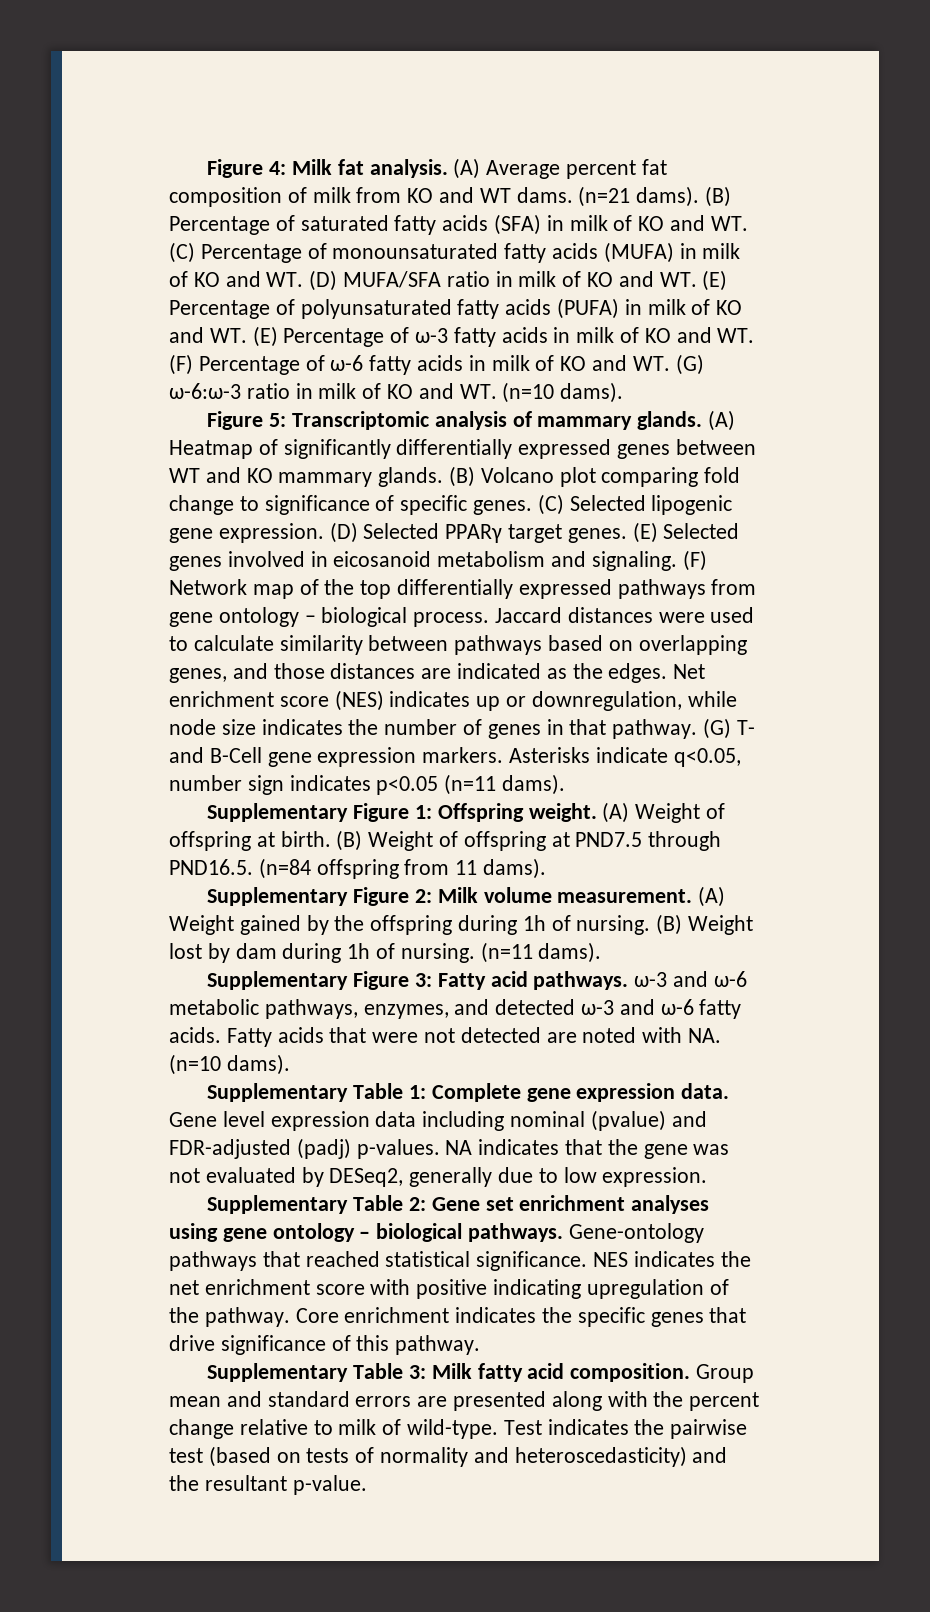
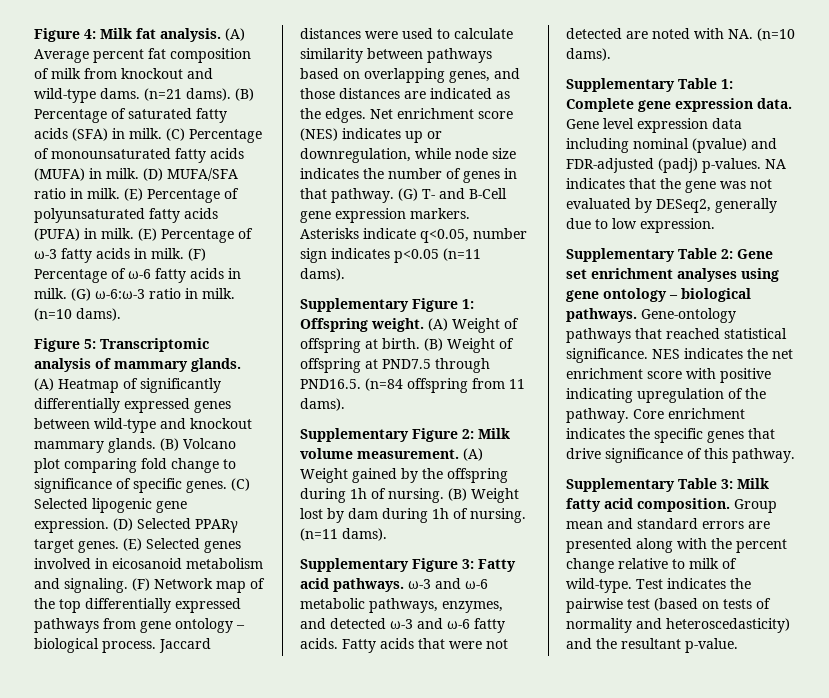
- (A) Average percent fat composition of milk from KO and WT dams.
+ (A) Average percent fat composition of milk from knockout and wild-type dams.
- (B) Percentage of saturated fatty acids (SFA) in milk of KO and WT. (C) Percentage of monounsaturated fatty acids (MUFA) in milk of KO and WT. (D) MUFA/SFA ratio in milk of KO and WT. (E) Percentage of polyunsaturated fatty acids (PUFA) in milk of KO and WT. (E) Percentage of ω-3 fatty acids in milk of KO and WT. (F) Percentage of ω-6 fatty acids in milk of KO and WT. (G) ω-6:ω-3 ratio in milk of KO and WT. (n=10 dams).
+ (B) Percentage of saturated fatty acids (SFA) in milk. (C) Percentage of monounsaturated fatty acids (MUFA) in milk. (D) MUFA/SFA ratio in milk. (E) Percentage of polyunsaturated fatty acids (PUFA) in milk. (E) Percentage of ω-3 fatty acids in milk. (F) Percentage of ω-6 fatty acids in milk. (G) ω-6:ω-3 ratio in milk. (n=10 dams).
- (A) Heatmap of significantly differentially expressed genes between WT and KO mammary glands.
+ (A) Heatmap of significantly differentially expressed genes between wild-type and knockout mammary glands.

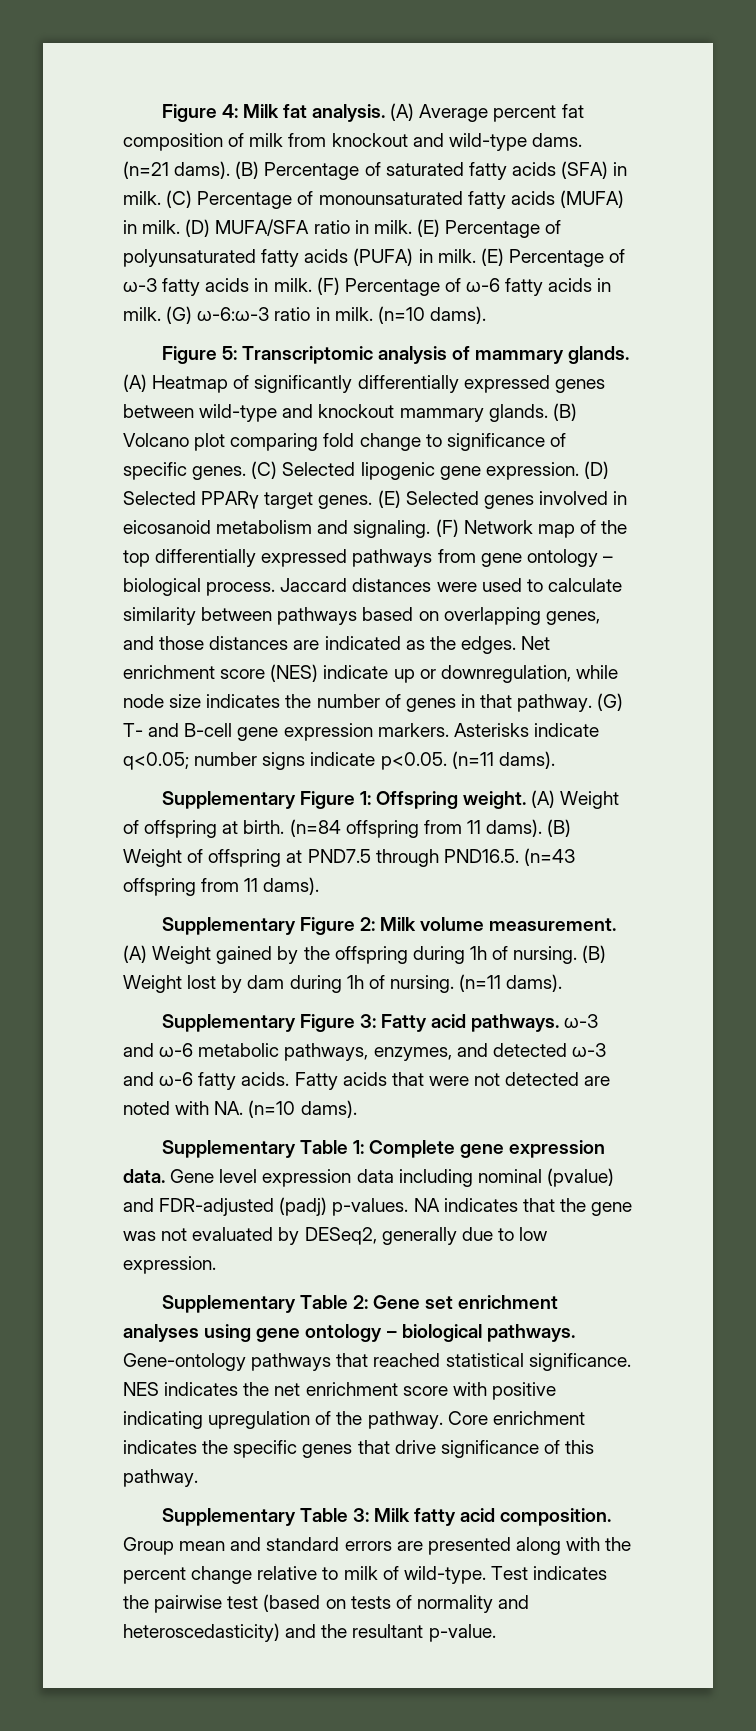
- Net enrichment score (NES) indicates up or downregulation, while node size indicates the number of genes in that pathway.
+ Net enrichment score (NES) indicate up or downregulation, while node size indicates the number of genes in that pathway.
- (G) T- and B-Cell gene expression markers.
+ (G) T- and B-cell gene expression markers.
- Asterisks indicate q<0.05, number sign indicates p<0.05 (n=11 dams).
+ Asterisks indicate q<0.05; number signs indicate p<0.05. (n=11 dams).
+ (n=84 offspring from 11 dams).
- (B) Weight of offspring at PND7.5 through PND16.5. (n=84 offspring from 11 dams).
+ (B) Weight of offspring at PND7.5 through PND16.5. (n=43 offspring from 11 dams).

